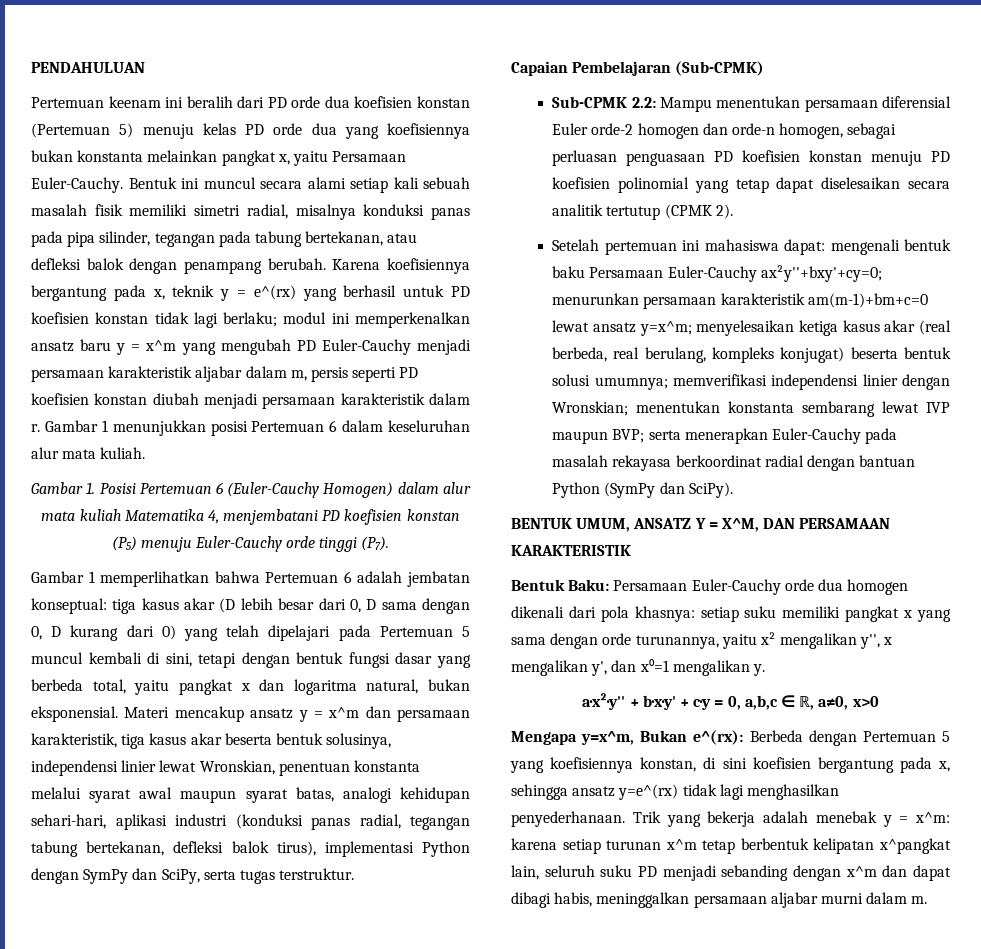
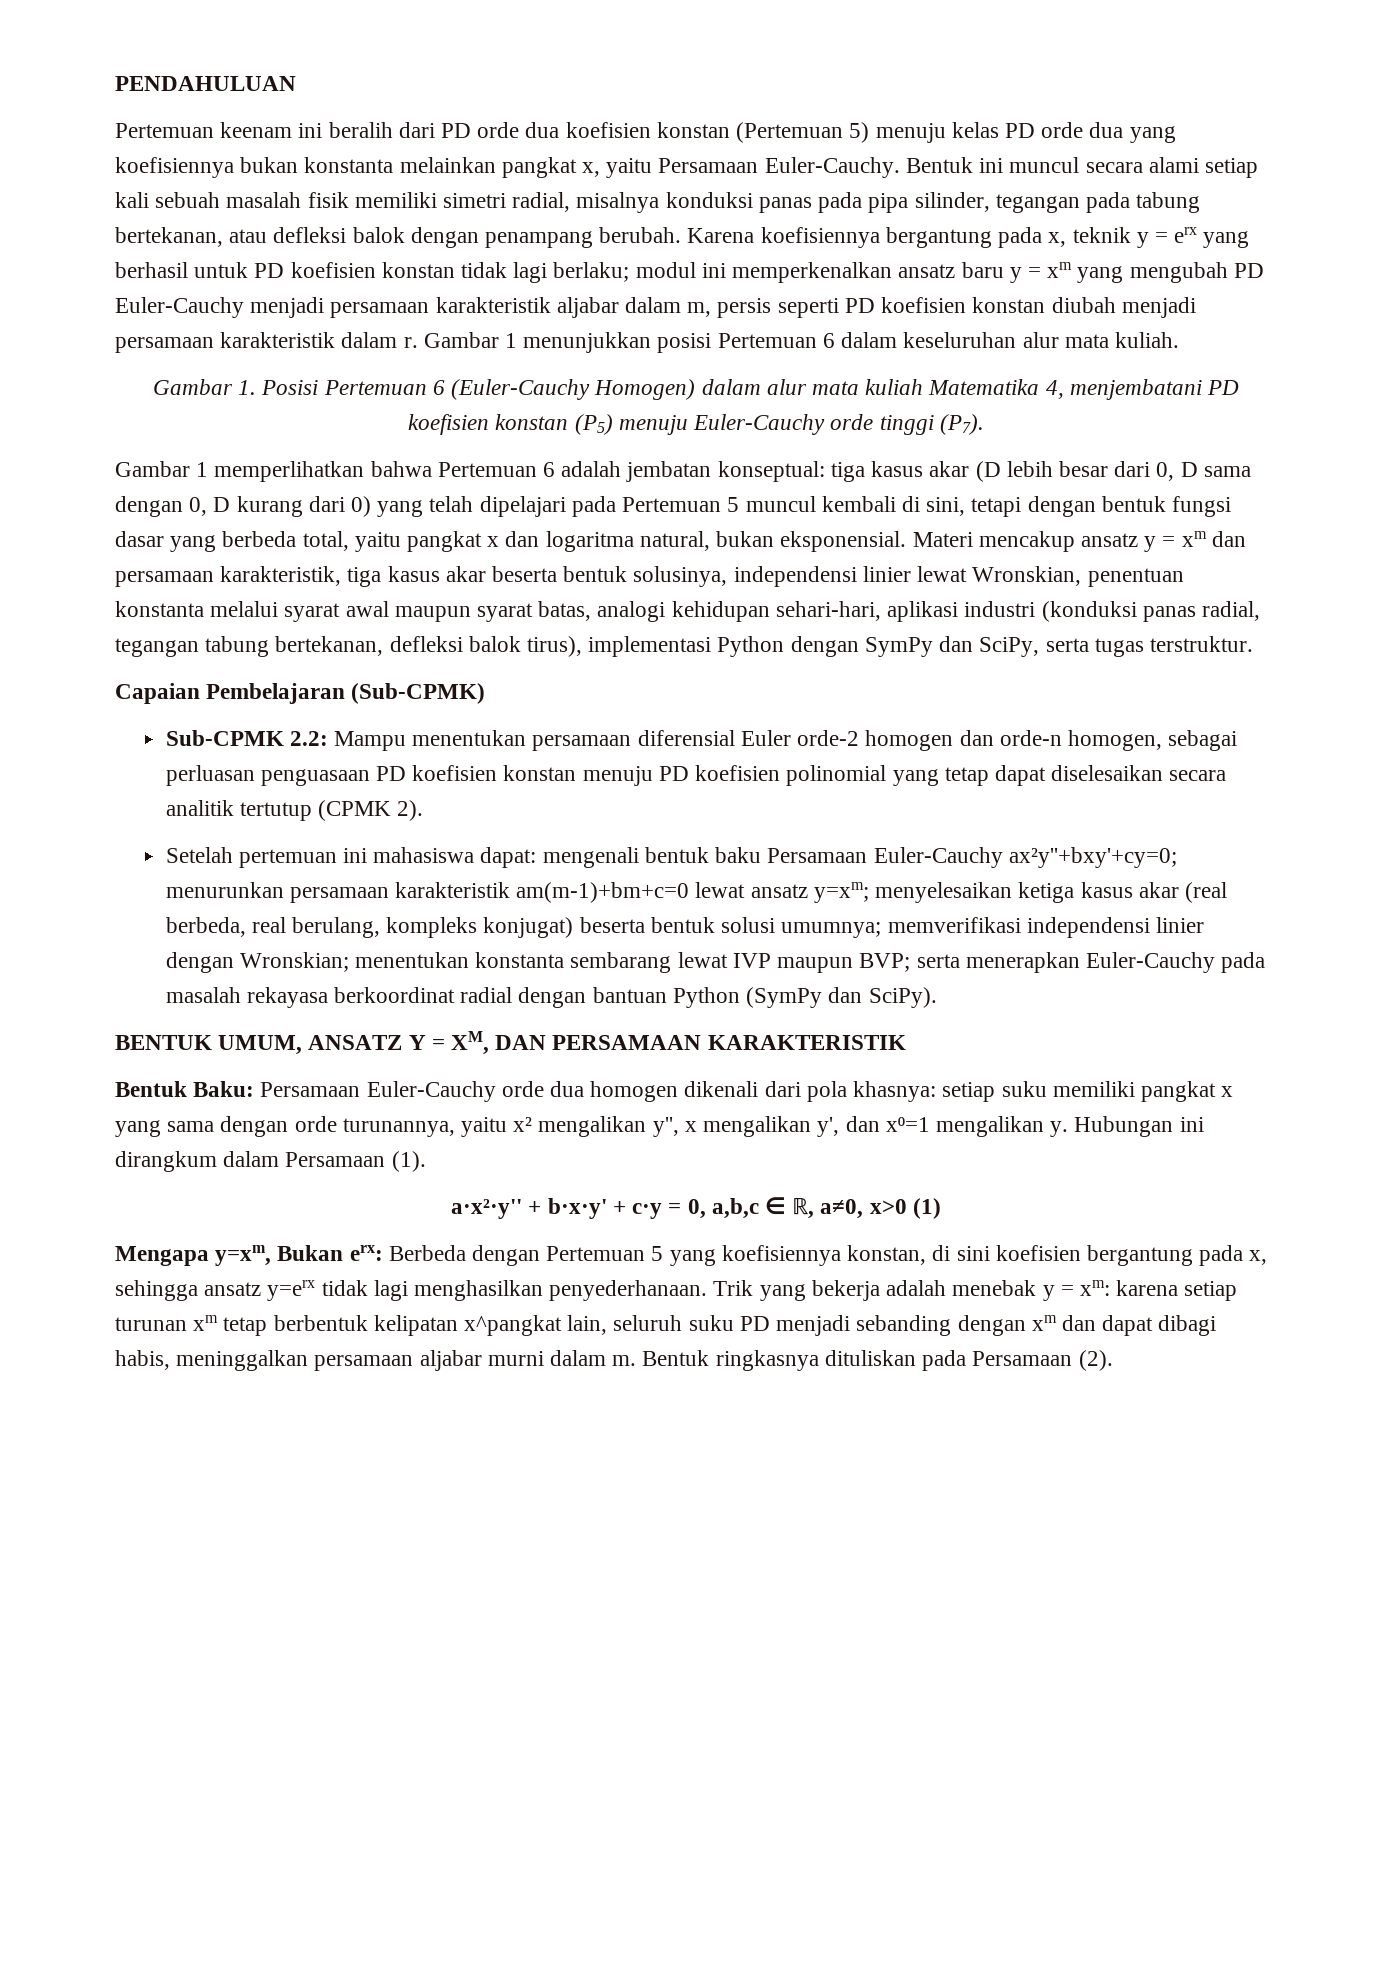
- Karena koefisiennya bergantung pada x, teknik y = e^(rx) yang berhasil untuk PD koefisien konstan tidak lagi berlaku; modul ini memperkenalkan ansatz baru y = x^m yang mengubah PD Euler-Cauchy menjadi persamaan karakteristik aljabar dalam m, persis seperti PD koefisien konstan diubah menjadi persamaan karakteristik dalam r.
+ Karena koefisiennya bergantung pada x, teknik y = erx yang berhasil untuk PD koefisien konstan tidak lagi berlaku; modul ini memperkenalkan ansatz baru y = xm yang mengubah PD Euler-Cauchy menjadi persamaan karakteristik aljabar dalam m, persis seperti PD koefisien konstan diubah menjadi persamaan karakteristik dalam r.
- Materi mencakup ansatz y = x^m dan persamaan karakteristik, tiga kasus akar beserta bentuk solusinya, independensi linier lewat Wronskian, penentuan konstanta melalui syarat awal maupun syarat batas, analogi kehidupan sehari-hari, aplikasi industri (konduksi panas radial, tegangan tabung bertekanan, defleksi balok tirus), implementasi Python dengan SymPy dan SciPy, serta tugas terstruktur.
+ Materi mencakup ansatz y = xm dan persamaan karakteristik, tiga kasus akar beserta bentuk solusinya, independensi linier lewat Wronskian, penentuan konstanta melalui syarat awal maupun syarat batas, analogi kehidupan sehari-hari, aplikasi industri (konduksi panas radial, tegangan tabung bertekanan, defleksi balok tirus), implementasi Python dengan SymPy dan SciPy, serta tugas terstruktur.
- Setelah pertemuan ini mahasiswa dapat: mengenali bentuk baku Persamaan Euler-Cauchy ax²y''+bxy'+cy=0; menurunkan persamaan karakteristik am(m-1)+bm+c=0 lewat ansatz y=x^m; menyelesaikan ketiga kasus akar (real berbeda, real berulang, kompleks konjugat) beserta bentuk solusi umumnya; memverifikasi independensi linier dengan Wronskian; menentukan konstanta sembarang lewat IVP maupun BVP; serta menerapkan Euler-Cauchy pada masalah rekayasa berkoordinat radial dengan bantuan Python (SymPy dan SciPy).
+ Setelah pertemuan ini mahasiswa dapat: mengenali bentuk baku Persamaan Euler-Cauchy ax²y''+bxy'+cy=0; menurunkan persamaan karakteristik am(m-1)+bm+c=0 lewat ansatz y=xm; menyelesaikan ketiga kasus akar (real berbeda, real berulang, kompleks konjugat) beserta bentuk solusi umumnya; memverifikasi independensi linier dengan Wronskian; menentukan konstanta sembarang lewat IVP maupun BVP; serta menerapkan Euler-Cauchy pada masalah rekayasa berkoordinat radial dengan bantuan Python (SymPy dan SciPy).
- BENTUK UMUM, ANSATZ Y = X^M, DAN PERSAMAAN KARAKTERISTIK
+ BENTUK UMUM, ANSATZ Y = XM, DAN PERSAMAAN KARAKTERISTIK
+ Hubungan ini dirangkum dalam Persamaan (1).
- a·x²·y'' + b·x·y' + c·y = 0, a,b,c ∈ ℝ, a≠0, x>0
+ a·x²·y'' + b·x·y' + c·y = 0, a,b,c ∈ ℝ, a≠0, x>0 (1)
- Mengapa y=x^m, Bukan e^(rx): Berbeda dengan Pertemuan 5 yang koefisiennya konstan, di sini koefisien bergantung pada x, sehingga ansatz y=e^(rx) tidak lagi menghasilkan penyederhanaan.
+ Mengapa y=xm, Bukan erx: Berbeda dengan Pertemuan 5 yang koefisiennya konstan, di sini koefisien bergantung pada x, sehingga ansatz y=erx tidak lagi menghasilkan penyederhanaan.
- Trik yang bekerja adalah menebak y = x^m: karena setiap turunan x^m tetap berbentuk kelipatan x^pangkat lain, seluruh suku PD menjadi sebanding dengan x^m dan dapat dibagi habis, meninggalkan persamaan aljabar murni dalam m.
+ Trik yang bekerja adalah menebak y = xm: karena setiap turunan xm tetap berbentuk kelipatan x^pangkat lain, seluruh suku PD menjadi sebanding dengan xm dan dapat dibagi habis, meninggalkan persamaan aljabar murni dalam m.
+ Bentuk ringkasnya dituliskan pada Persamaan (2).

